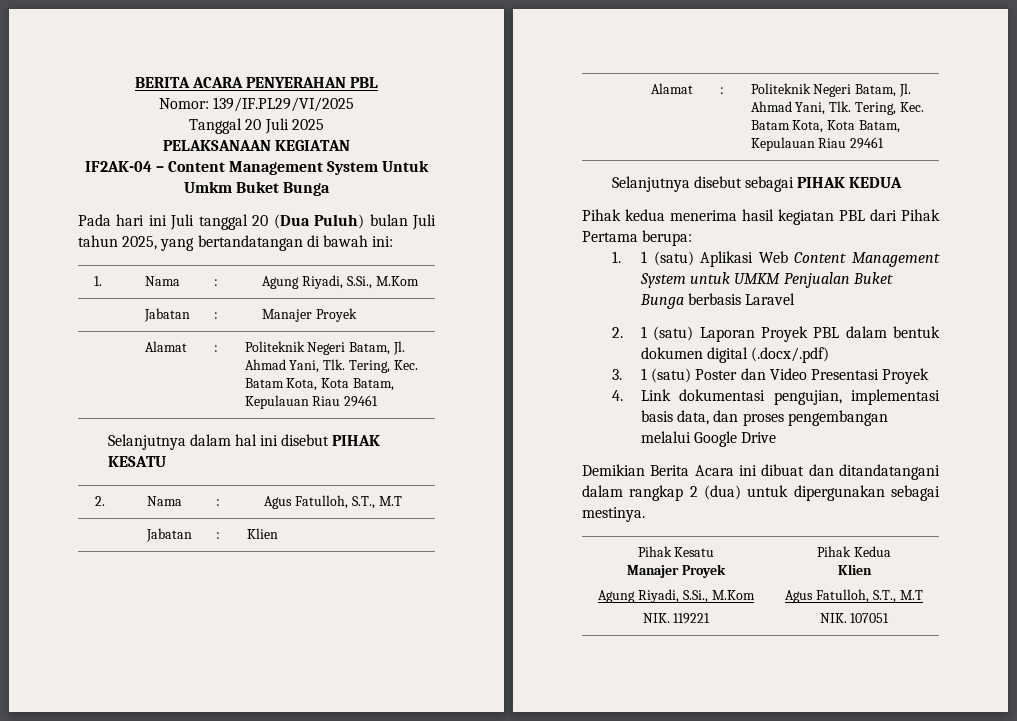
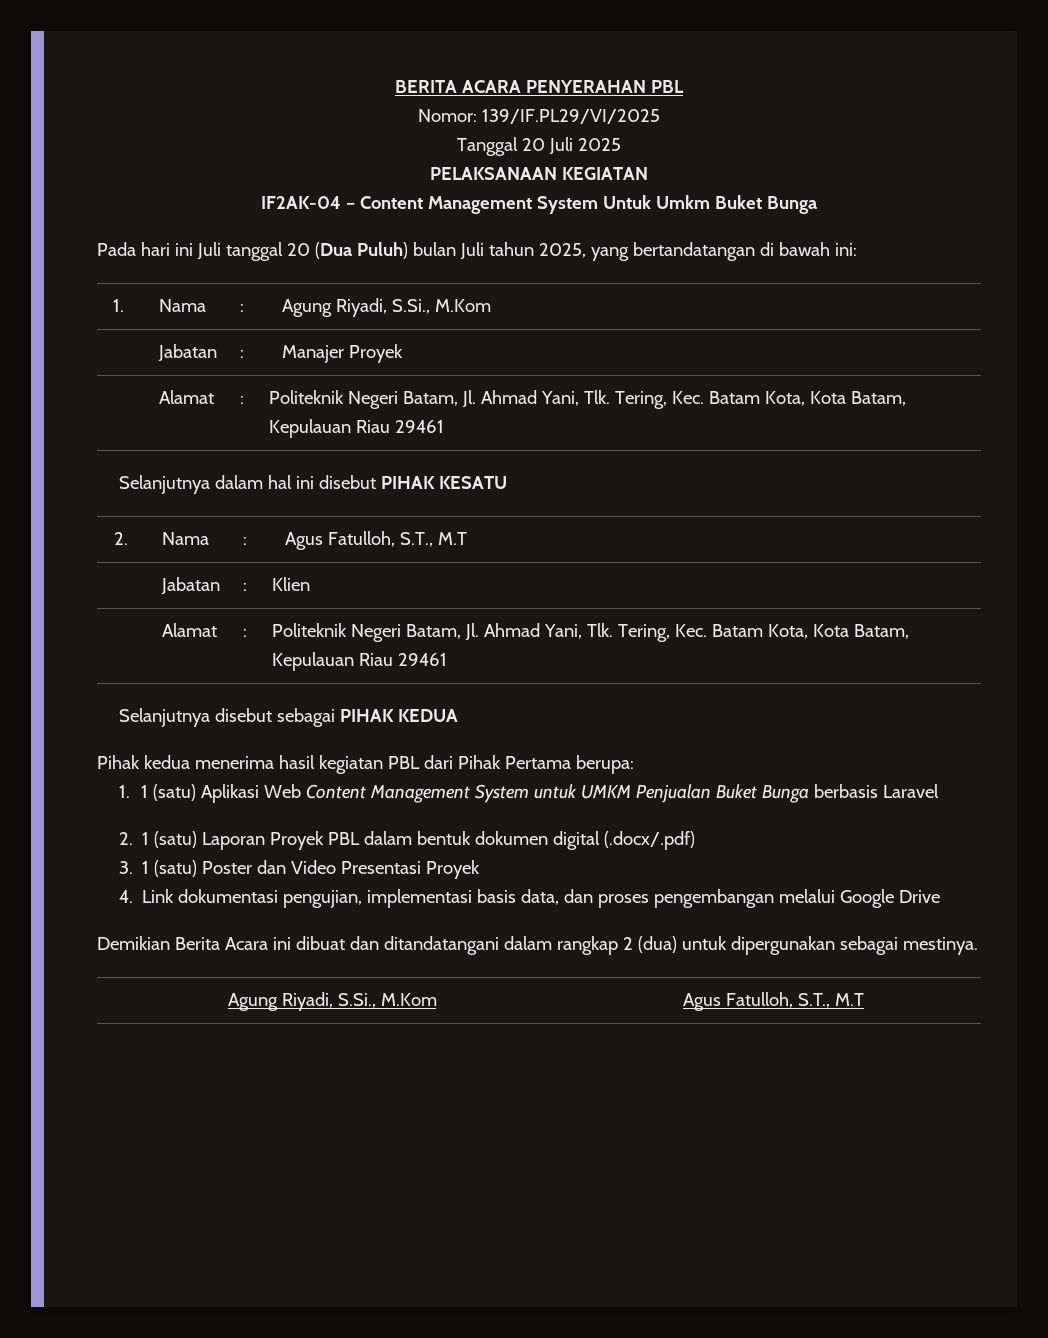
- Pihak Kesatu
- Manajer Proyek
- Agung Riyadi, S.Si., M.Kom
- NIK. 119221 | Pihak Kedua
- Klien
- Agus Fatulloh, S.T., M.T
- NIK. 107051
+ Agung Riyadi, S.Si., M.Kom | Agus Fatulloh, S.T., M.T

